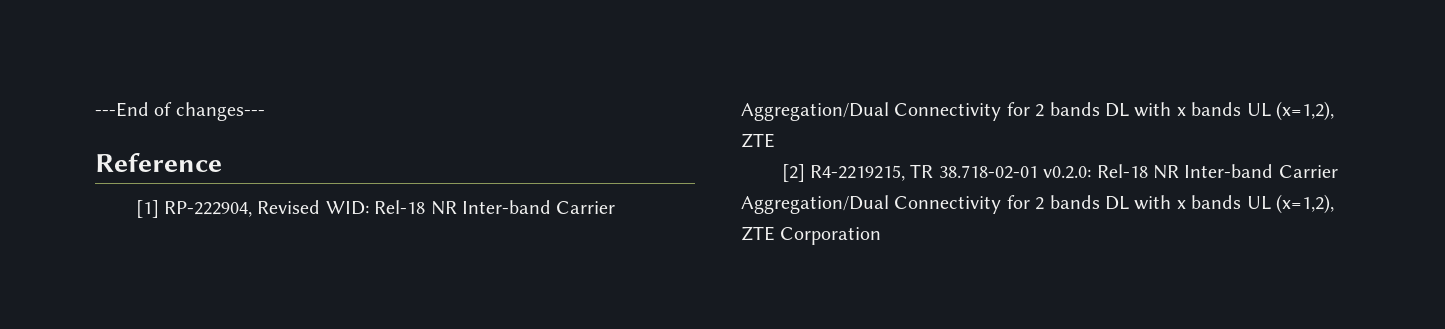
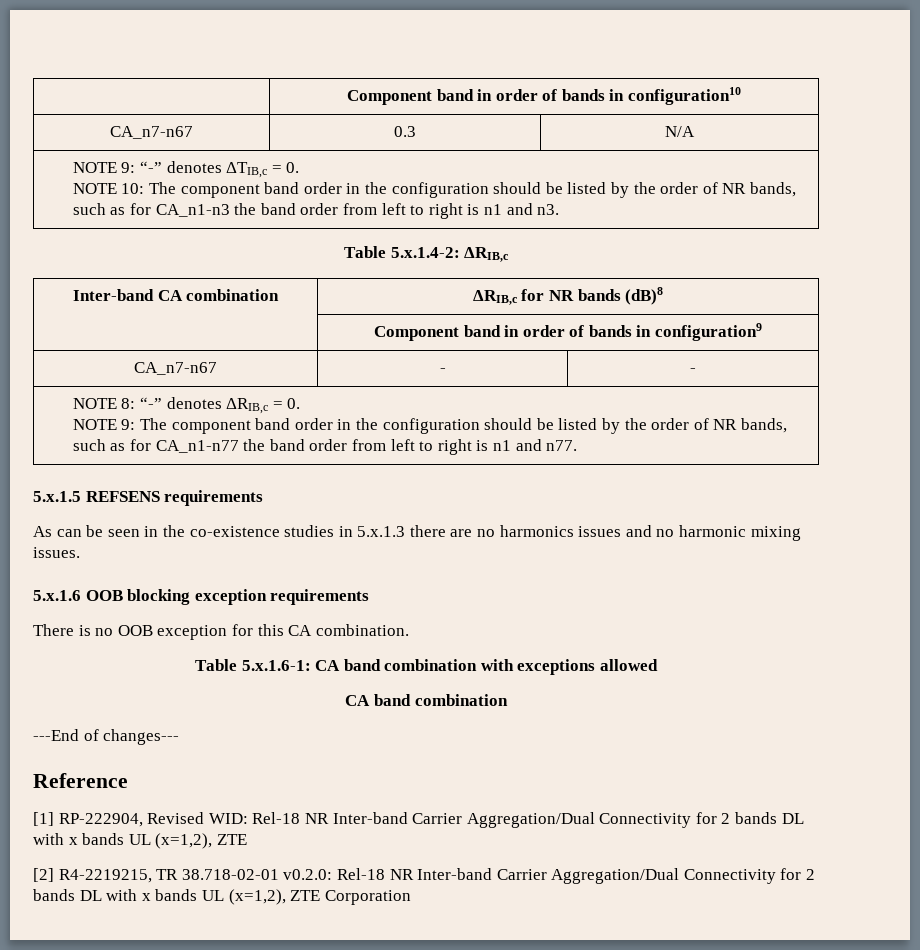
+ | Component band in order of bands in configuration10
+ CA_n7-n67 | 0.3 | N/A
+ NOTE 9: “-” denotes ΔTIB,c = 0.
+ NOTE 10: The component band order in the configuration should be listed by the order of NR bands, such as for CA_n1-n3 the band order from left to right is n1 and n3.
+ Table 5.x.1.4-2: ΔRIB,c
+ Inter-band CA combination | ΔRIB,c for NR bands (dB)8
+ | Component band in order of bands in configuration9
+ CA_n7-n67 | - | -
+ NOTE 8: “-” denotes ΔRIB,c = 0.
+ NOTE 9: The component band order in the configuration should be listed by the order of NR bands, such as for CA_n1-n77 the band order from left to right is n1 and n77.
+ 5.x.1.5 REFSENS requirements
+ As can be seen in the co-existence studies in 5.x.1.3 there are no harmonics issues and no harmonic mixing issues.
+ 5.x.1.6 OOB blocking exception requirements
+ There is no OOB exception for this CA combination.
+ Table 5.x.1.6-1: CA band combination with exceptions allowed
+ CA band combination

